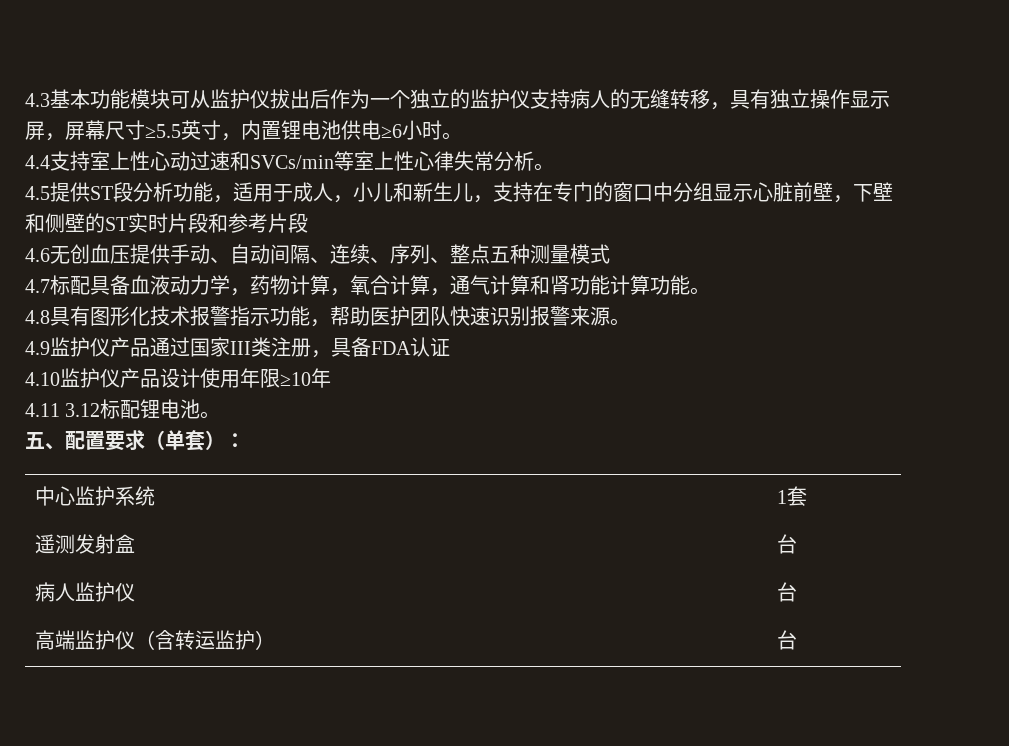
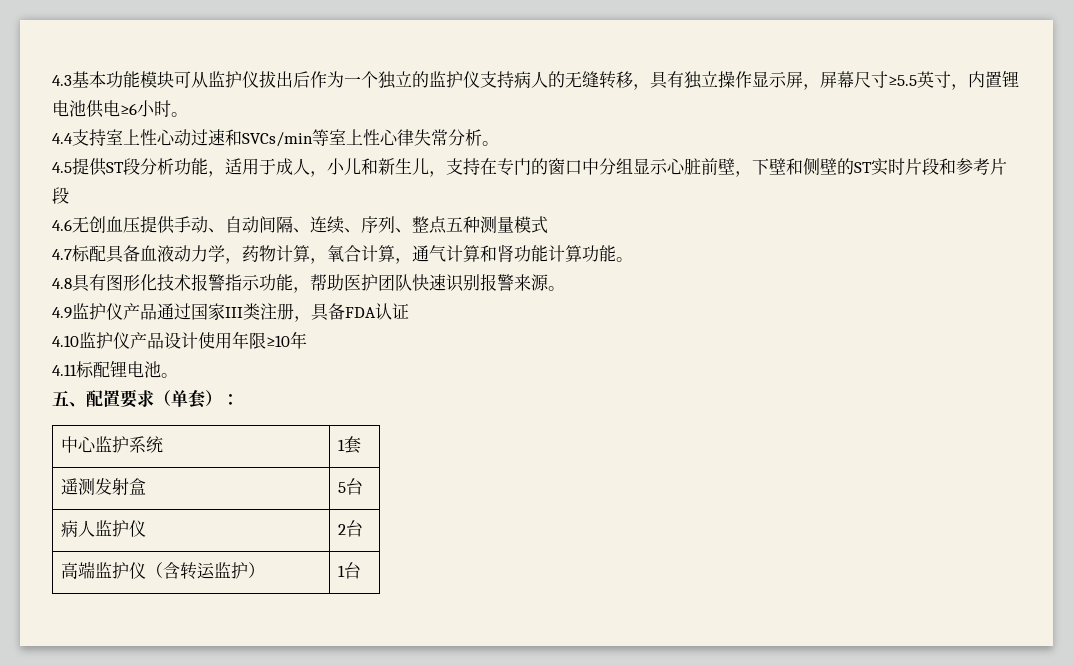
- 4.11 3.12标配锂电池。
+ 4.11标配锂电池。
- 遥测发射盒 | 台
+ 遥测发射盒 | 5台
- 病人监护仪 | 台
+ 病人监护仪 | 2台
- 高端监护仪（含转运监护） | 台
+ 高端监护仪（含转运监护） | 1台

